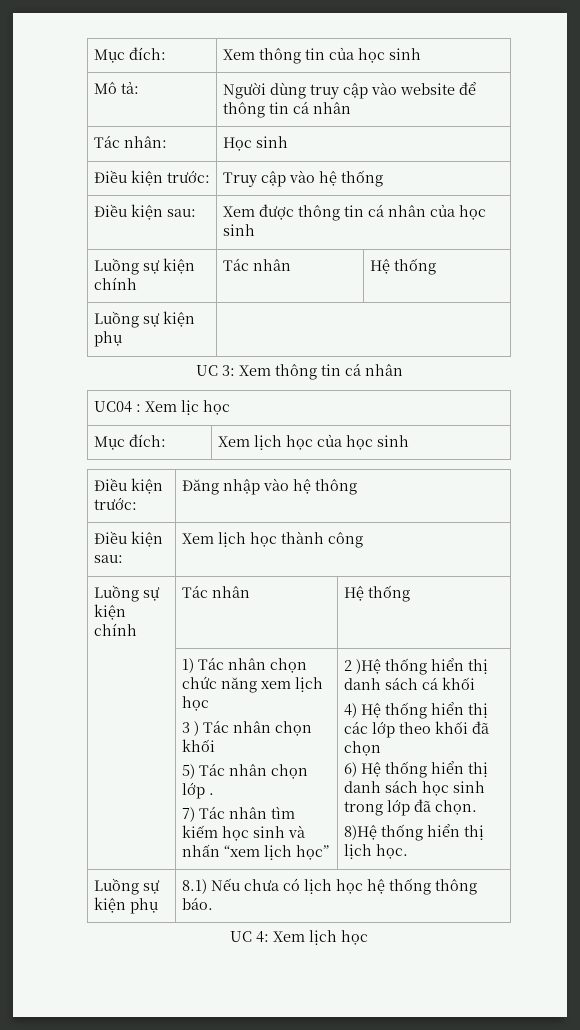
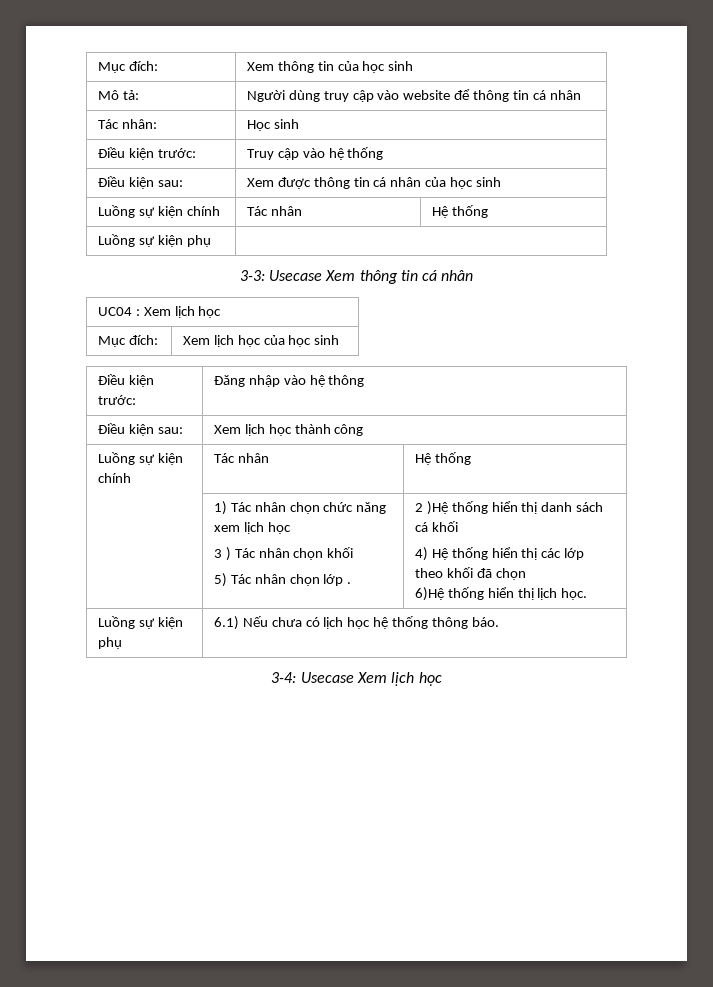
- UC 3: Xem thông tin cá nhân
+ 3-3: Usecase Xem thông tin cá nhân
- UC04 : Xem lịc học
+ UC04 : Xem lịch học
- 7) Tác nhân tìm kiếm học sinh và nhấn “xem lịch học”
- 6) Hệ thống hiển thị danh sách học sinh trong lớp đã chọn.
- 8)Hệ thống hiển thị lịch học.
+ 6)Hệ thống hiển thị lịch học.
- Luồng sự kiện phụ | 8.1) Nếu chưa có lịch học hệ thống thông báo.
+ Luồng sự kiện phụ | 6.1) Nếu chưa có lịch học hệ thống thông báo.
- UC 4: Xem lịch học
+ 3-4: Usecase Xem lịch học

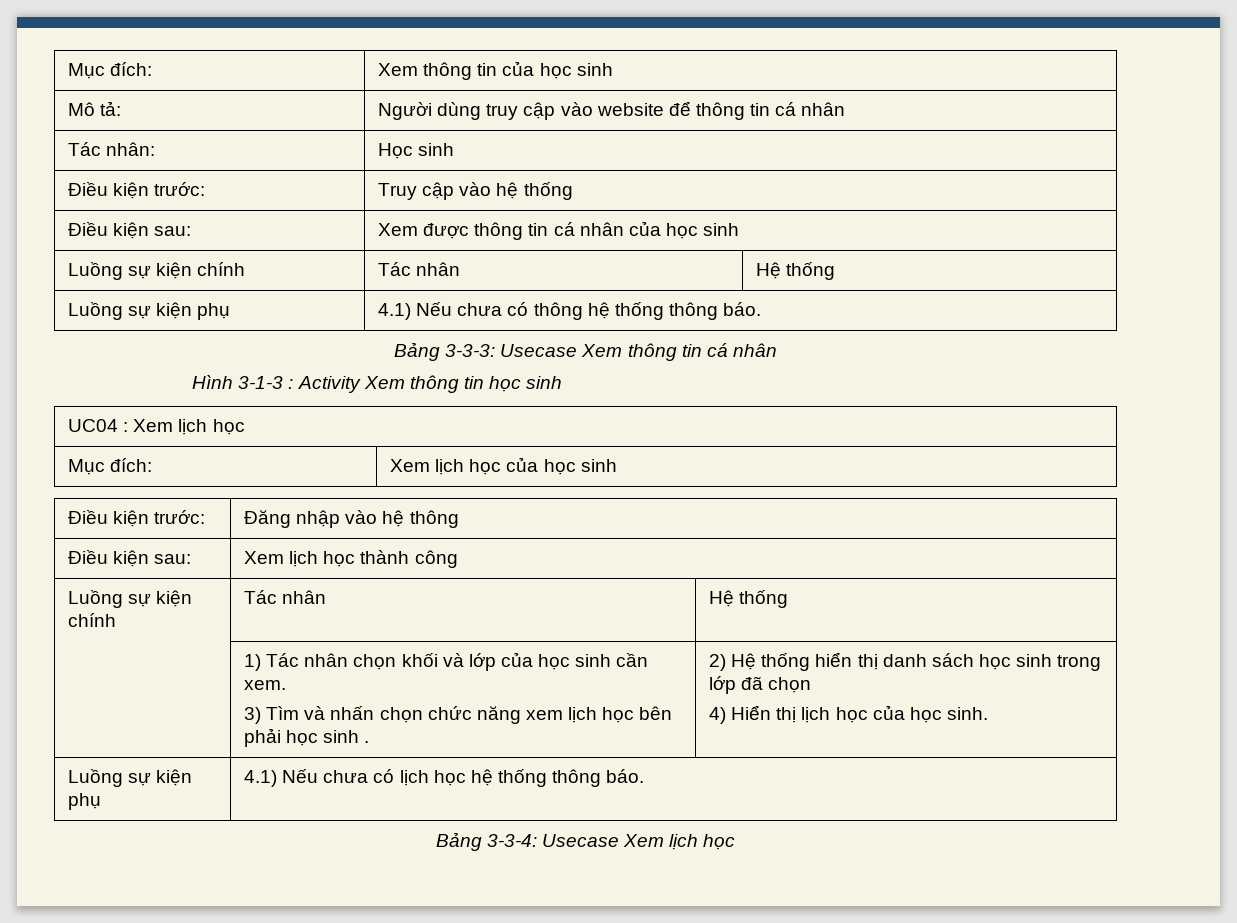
  Điều kiện sau: | Xem được thông tin cá nhân của học sinh
  Luồng sự kiện chính | Tác nhân | Hệ thống
- Luồng sự kiện phụ |
- 3-3: Usecase Xem thông tin cá nhân
+ Luồng sự kiện phụ | 4.1) Nếu chưa có thông hệ thống thông báo.
+ Bảng 3-3-3: Usecase Xem thông tin cá nhân
+ Hình 3-1-3 : Activity Xem thông tin học sinh
- 1) Tác nhân chọn chức năng xem lịch học
- 3 ) Tác nhân chọn khối
- 5) Tác nhân chọn lớp .
+ 1) Tác nhân chọn khối và lớp của học sinh cần xem.
+ 3) Tìm và nhấn chọn chức năng xem lịch học bên phải học sinh .
- 2 )Hệ thống hiển thị danh sách cá khối
- 4) Hệ thống hiển thị các lớp theo khối đã chọn
- 6)Hệ thống hiển thị lịch học.
- Luồng sự kiện phụ | 6.1) Nếu chưa có lịch học hệ thống thông báo.
+ 2) Hệ thống hiển thị danh sách học sinh trong lớp đã chọn
+ 4) Hiển thị lịch học của học sinh.
+ Luồng sự kiện phụ | 4.1) Nếu chưa có lịch học hệ thống thông báo.
- 3-4: Usecase Xem lịch học
+ Bảng 3-3-4: Usecase Xem lịch học

